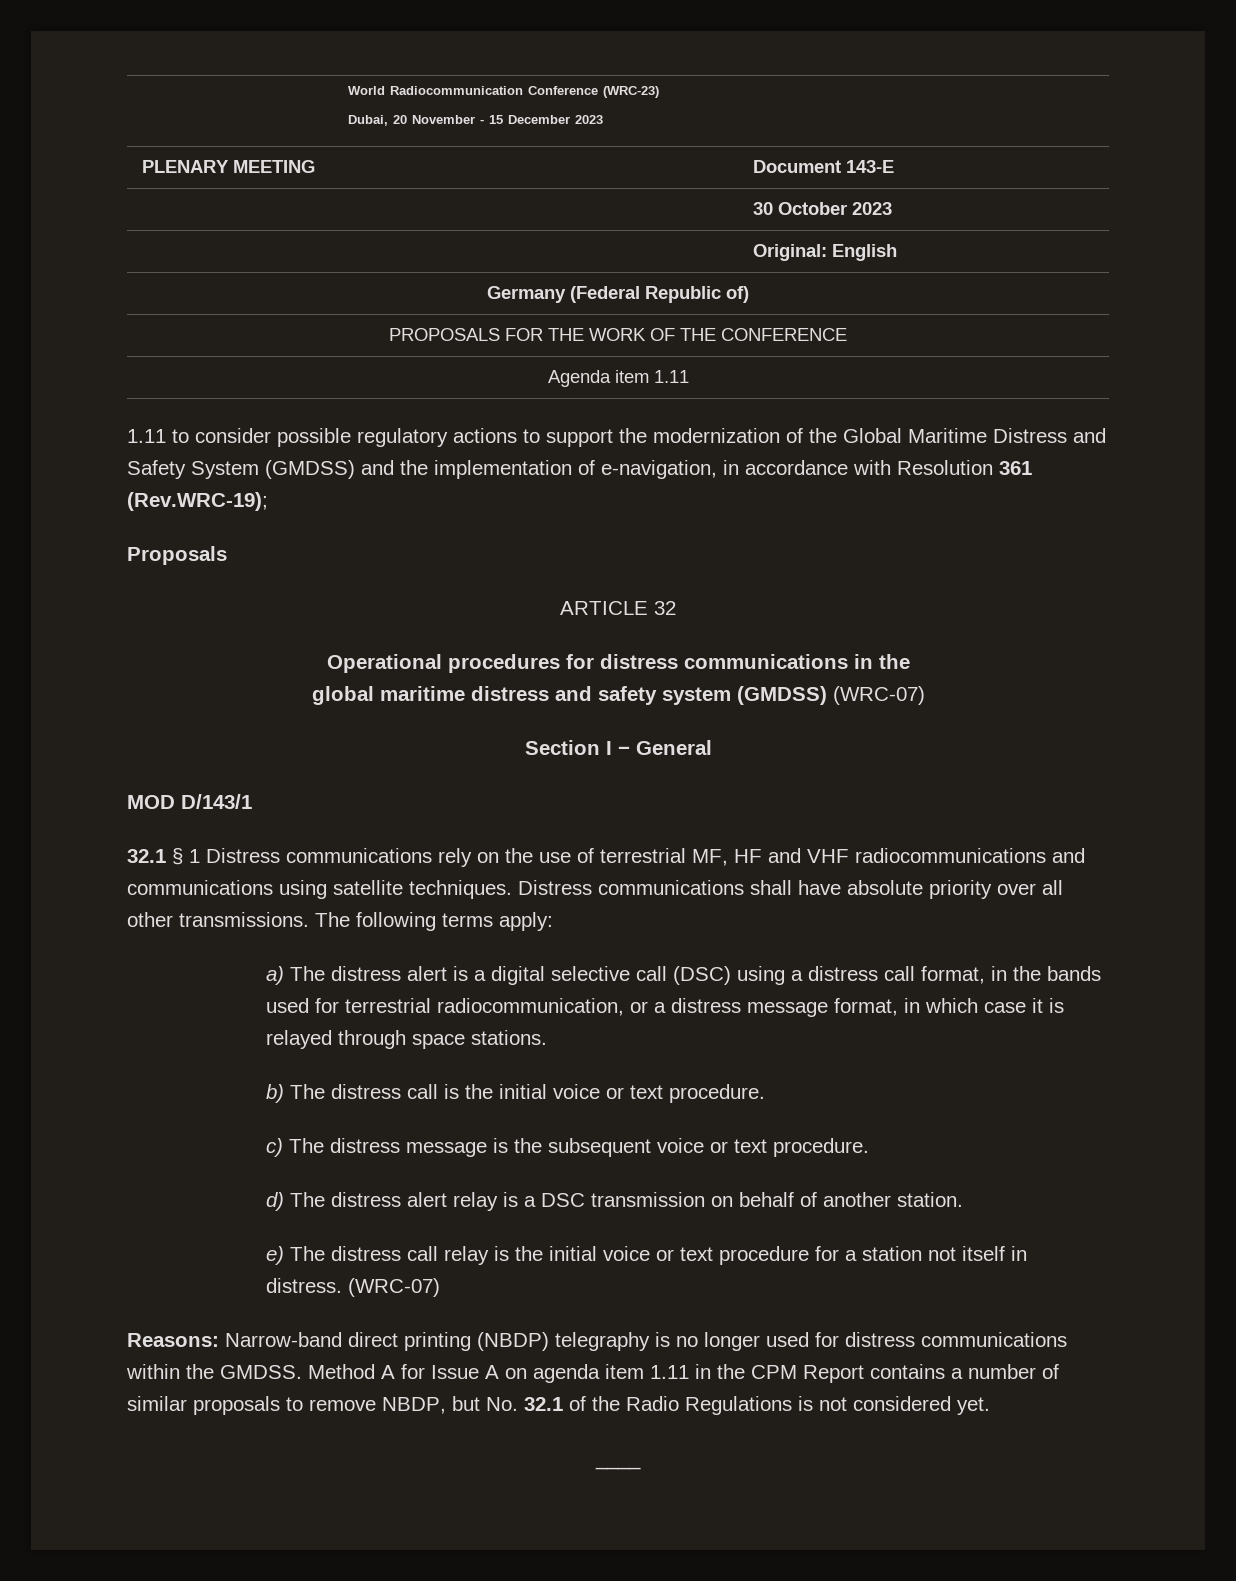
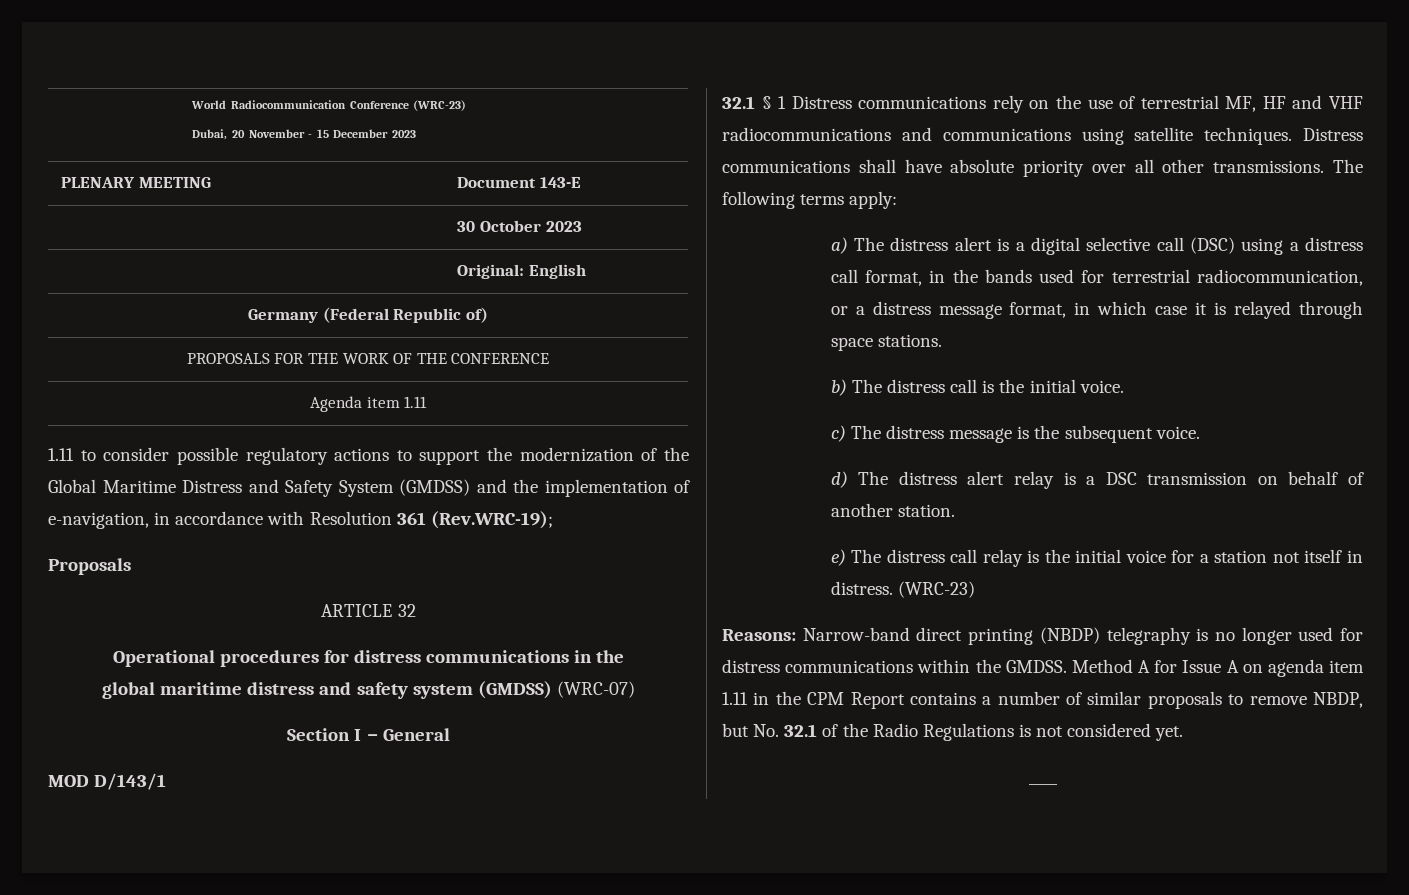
- b) The distress call is the initial voice or text procedure.
+ b) The distress call is the initial voice.
- c) The distress message is the subsequent voice or text procedure.
+ c) The distress message is the subsequent voice.
- e) The distress call relay is the initial voice or text procedure for a station not itself in distress. (WRC-07)
+ e) The distress call relay is the initial voice for a station not itself in distress. (WRC-23)

